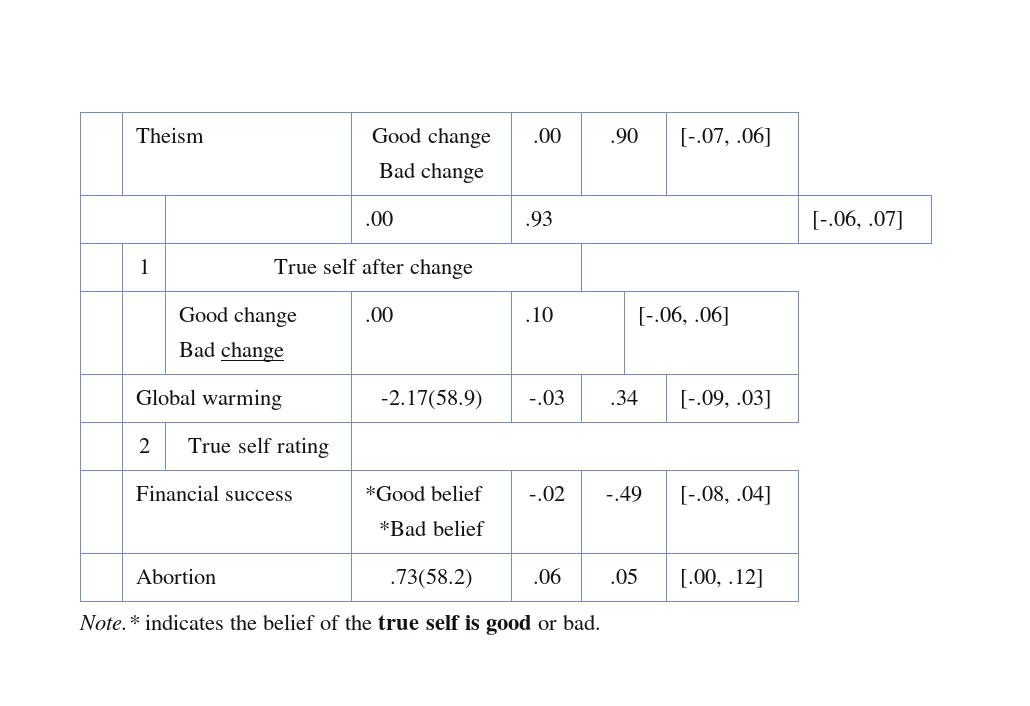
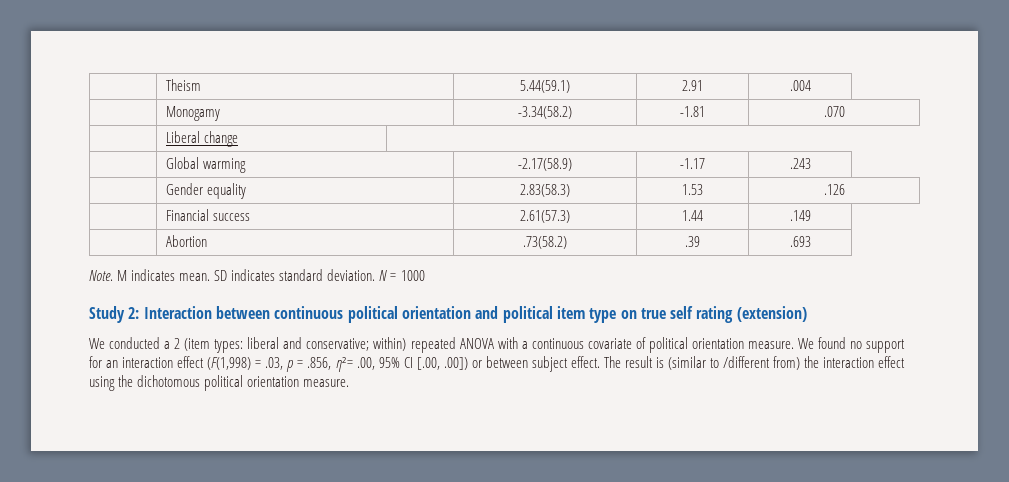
- | Theism | Good change
- Bad change | .00 | .90 | [-.07, .06]
- | | .00 | .93 | [-.06, .07]
- | 1 | True self after change
- | | Good change
- Bad change | .00 | .10 | [-.06, .06]
- | Global warming | -2.17(58.9) | -.03 | .34 | [-.09, .03]
- | 2 | True self rating
- | Financial success | *Good belief
- *Bad belief | -.02 | -.49 | [-.08, .04]
- | Abortion | .73(58.2) | .06 | .05 | [.00, .12]
- Note.* indicates the belief of the true self is good or bad.
+ | Theism | 5.44(59.1) | 2.91 | .004
+ | Monogamy | -3.34(58.2) | -1.81 | .070
+ | Liberal change
+ | Global warming | -2.17(58.9) | -1.17 | .243
+ | Gender equality | 2.83(58.3) | 1.53 | .126
+ | Financial success | 2.61(57.3) | 1.44 | .149
+ | Abortion | .73(58.2) | .39 | .693
+ Note. M indicates mean. SD indicates standard deviation. N = 1000
+ Study 2: Interaction between continuous political orientation and political item type on true self rating (extension)
+ We conducted a 2 (item types: liberal and conservative; within) repeated ANOVA with a continuous covariate of political orientation measure. We found no support for an interaction effect (F(1,998) = .03, p = .856, η²= .00, 95% CI [.00, .00]) or between subject effect. The result is (similar to /different from) the interaction effect using the dichotomous political orientation measure.

